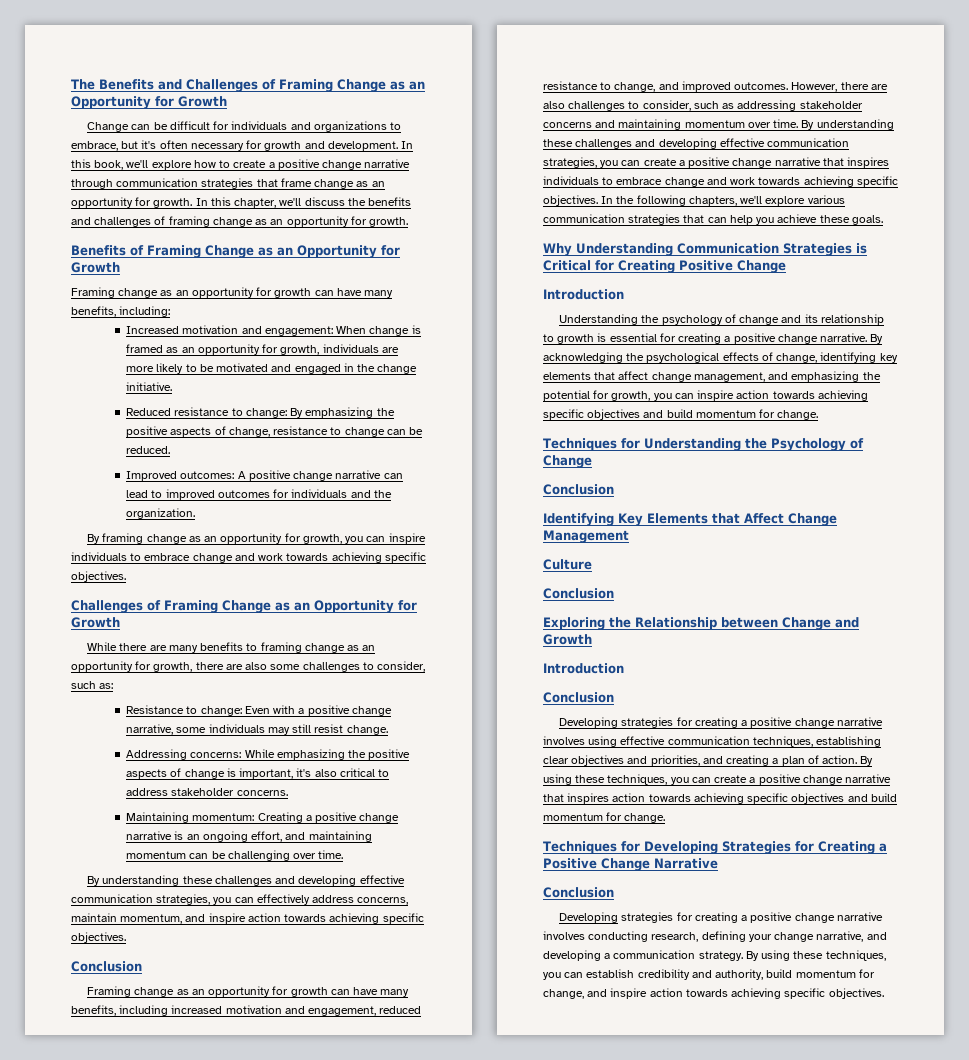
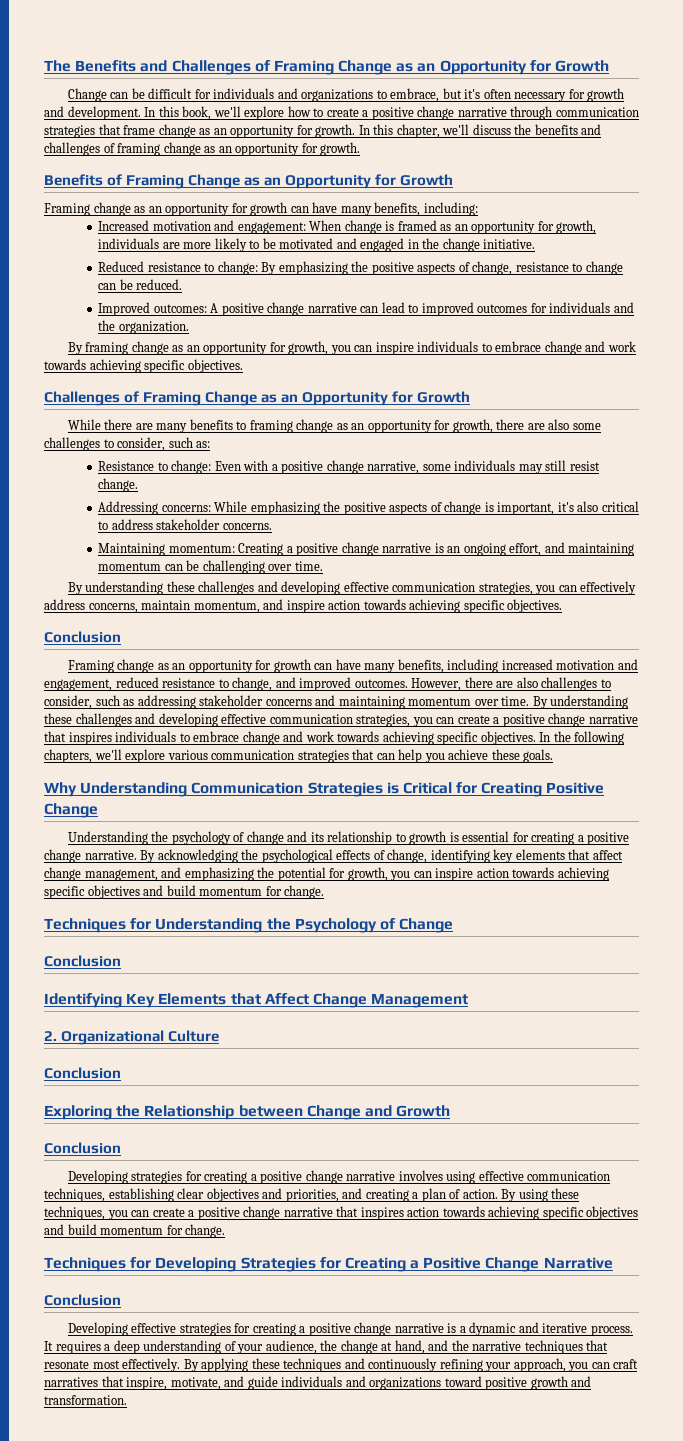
  Why Understanding Communication Strategies is Critical for Creating Positive Change
- Introduction
- Culture
+ 2. Organizational Culture
  Exploring the Relationship between Change and Growth
- Introduction
- Developing strategies for creating a positive change narrative involves conducting research, defining your change narrative, and developing a communication strategy. By using these techniques, you can establish credibility and authority, build momentum for change, and inspire action towards achieving specific objectives.
+ Developing effective strategies for creating a positive change narrative is a dynamic and iterative process. It requires a deep understanding of your audience, the change at hand, and the narrative techniques that resonate most effectively. By applying these techniques and continuously refining your approach, you can craft narratives that inspire, motivate, and guide individuals and organizations toward positive growth and transformation.

